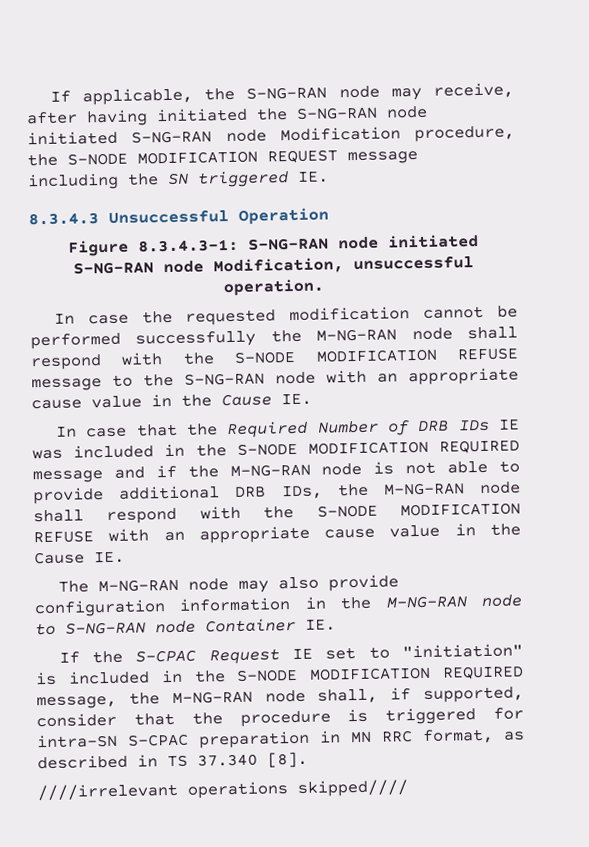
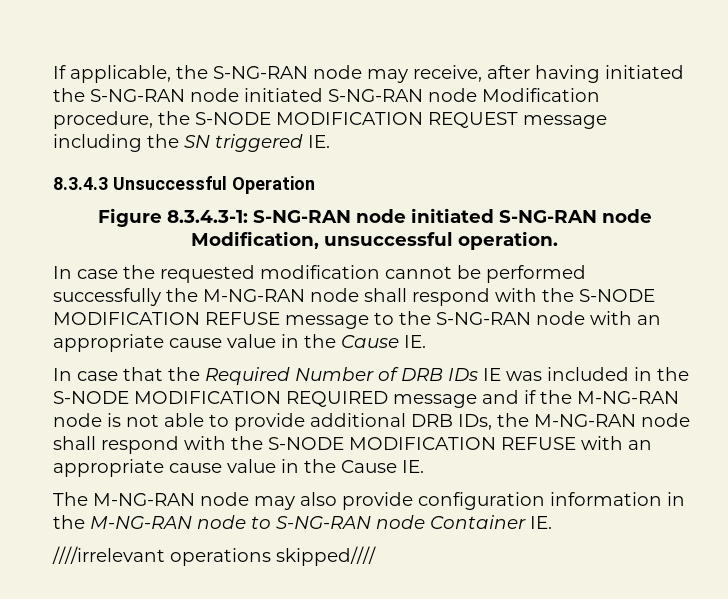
- If the S-CPAC Request IE set to "initiation" is included in the S-NODE MODIFICATION REQUIRED message, the M-NG-RAN node shall, if supported, consider that the procedure is triggered for intra-SN S-CPAC preparation in MN RRC format, as described in TS 37.340 [8].

